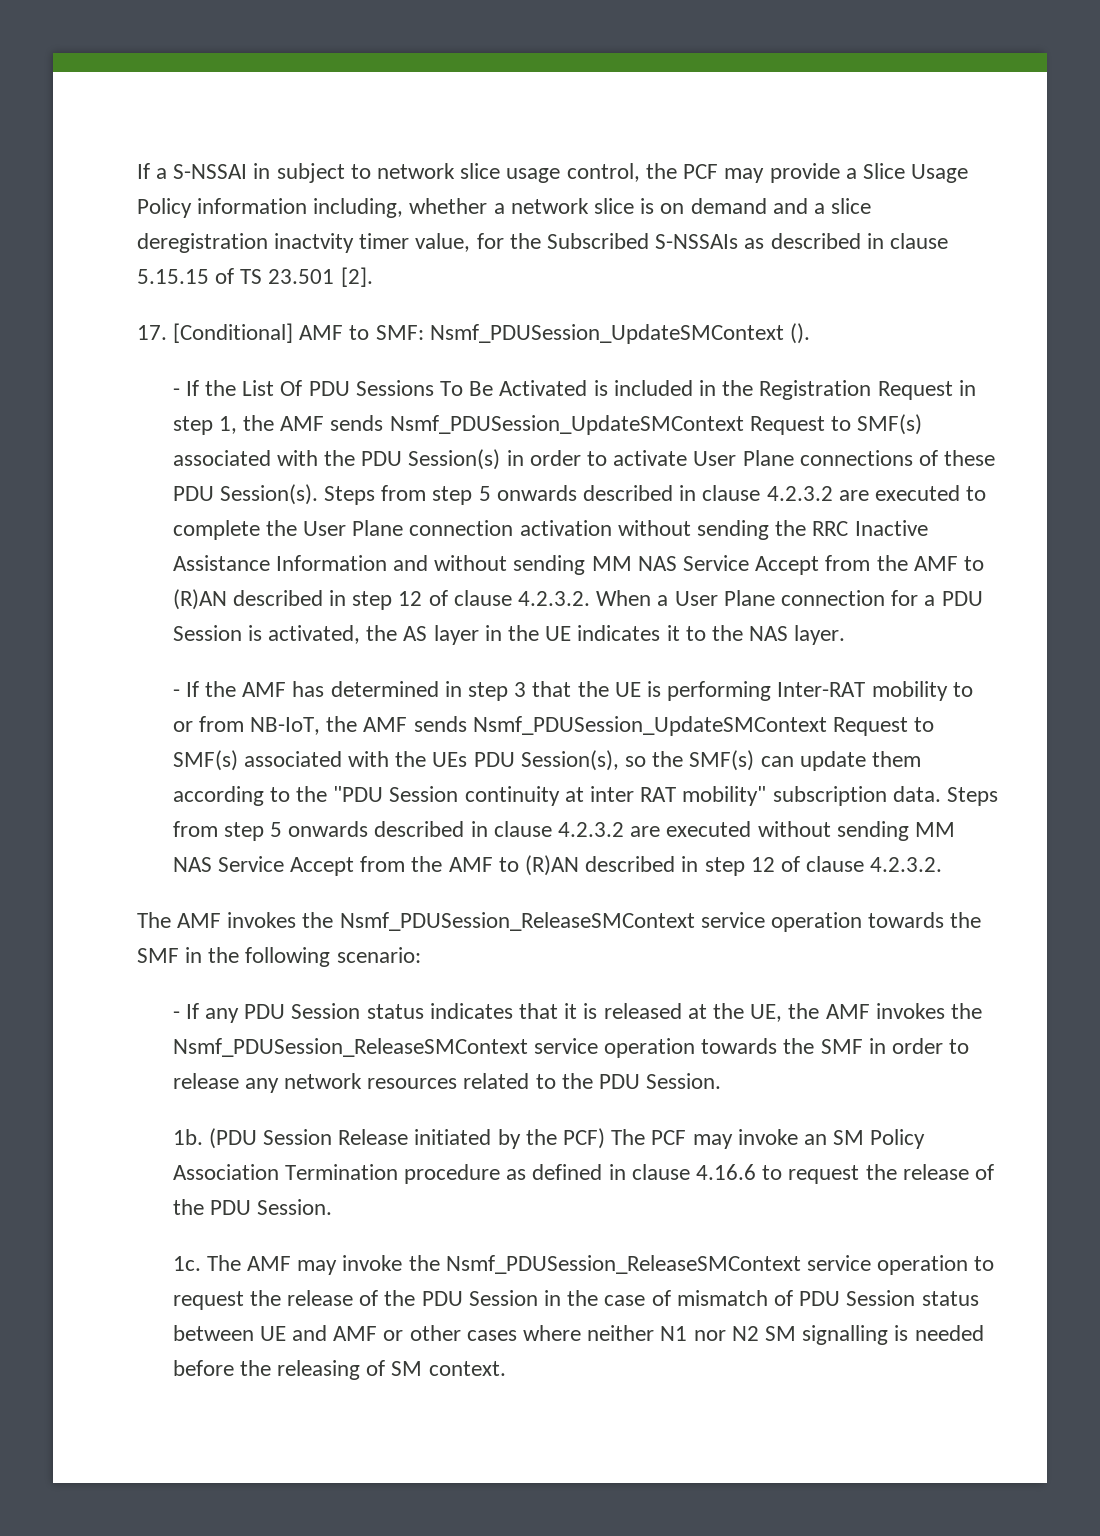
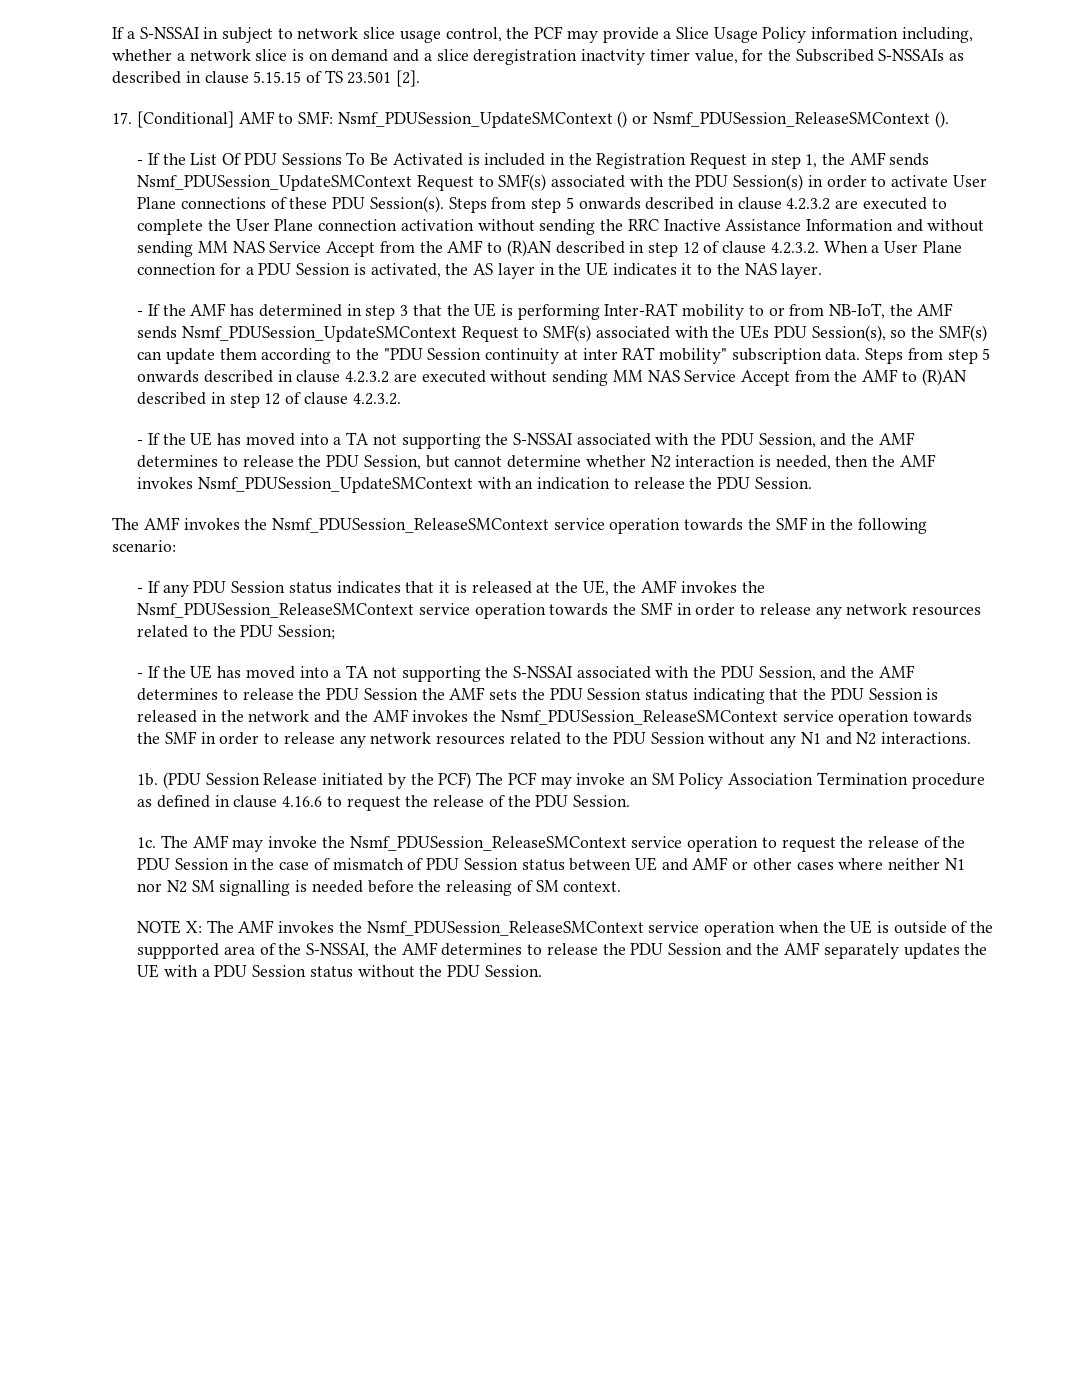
- 17. [Conditional] AMF to SMF: Nsmf_PDUSession_UpdateSMContext ().
+ 17. [Conditional] AMF to SMF: Nsmf_PDUSession_UpdateSMContext () or Nsmf_PDUSession_ReleaseSMContext ().
+ - If the UE has moved into a TA not supporting the S-NSSAI associated with the PDU Session, and the AMF determines to release the PDU Session, but cannot determine whether N2 interaction is needed, then the AMF invokes Nsmf_PDUSession_UpdateSMContext with an indication to release the PDU Session.
- - If any PDU Session status indicates that it is released at the UE, the AMF invokes the Nsmf_PDUSession_ReleaseSMContext service operation towards the SMF in order to release any network resources related to the PDU Session.
+ - If any PDU Session status indicates that it is released at the UE, the AMF invokes the Nsmf_PDUSession_ReleaseSMContext service operation towards the SMF in order to release any network resources related to the PDU Session;
+ - If the UE has moved into a TA not supporting the S-NSSAI associated with the PDU Session, and the AMF determines to release the PDU Session the AMF sets the PDU Session status indicating that the PDU Session is released in the network and the AMF invokes the Nsmf_PDUSession_ReleaseSMContext service operation towards the SMF in order to release any network resources related to the PDU Session without any N1 and N2 interactions.
+ NOTE X: The AMF invokes the Nsmf_PDUSession_ReleaseSMContext service operation when the UE is outside of the suppported area of the S-NSSAI, the AMF determines to release the PDU Session and the AMF separately updates the UE with a PDU Session status without the PDU Session.

